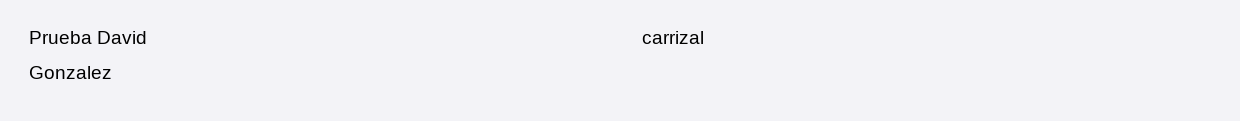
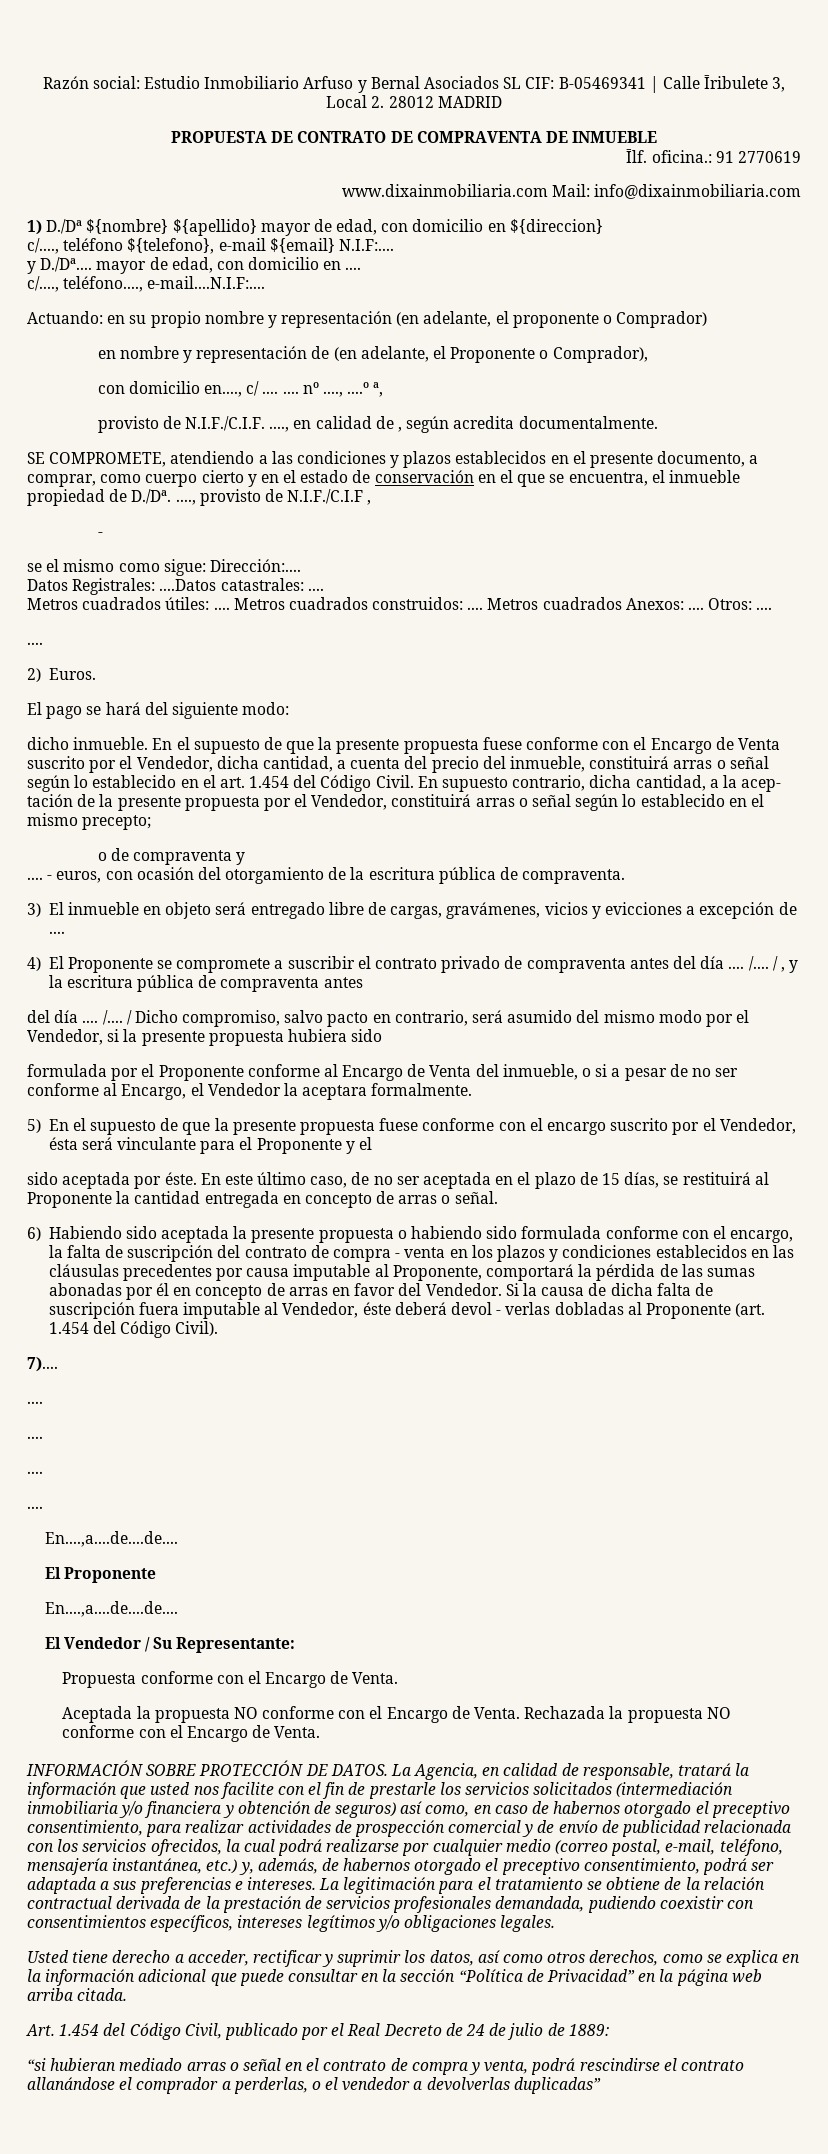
- Prueba David
- Gonzalez
- carrizal
+ Razón social: Estudio Inmobiliario Arfuso y Bernal Asociados SL CIF: B-05469341 | Calle Īribulete 3, Local 2. 28012 MADRID
+ PROPUESTA DE CONTRATO DE COMPRAVENTA DE INMUEBLE
+ Īlf. oficina.: 91 2770619
+ www.dixainmobiliaria.com Mail: info@dixainmobiliaria.com
+ 1) D./Dª ${nombre} ${apellido} mayor de edad, con domicilio en ${direccion}
+ c/...., teléfono ${telefono}, e-mail ${email} N.I.F:....
+ y D./Dª.... mayor de edad, con domicilio en ....
+ c/...., teléfono...., e-mail....N.I.F:....
+ Actuando: en su propio nombre y representación (en adelante, el proponente o Comprador)
+ en nombre y representación de (en adelante, el Proponente o Comprador),
+ con domicilio en...., c/ .... .... nº ...., ....º ª,
+ provisto de N.I.F./C.I.F. ...., en calidad de , según acredita documentalmente.
+ SE COMPROMETE, atendiendo a las condiciones y plazos establecidos en el presente documento, a comprar, como cuerpo cierto y en el estado de conservación en el que se encuentra, el inmueble propiedad de D./Dª. ...., provisto de N.I.F./C.I.F ,
+ -
+ se el mismo como sigue: Dirección:....
+ Datos Registrales: ....Datos catastrales: ....
+ Metros cuadrados útiles: .... Metros cuadrados construidos: .... Metros cuadrados Anexos: .... Otros: ....
+ ....
+ 2) Euros.
+ El pago se hará del siguiente modo:
+ dicho inmueble. En el supuesto de que la presente propuesta fuese conforme con el Encargo de Venta suscrito por el Vendedor, dicha cantidad, a cuenta del precio del inmueble, constituirá arras o señal según lo establecido en el art. 1.454 del Código Civil. En supuesto contrario, dicha cantidad, a la acep- tación de la presente propuesta por el Vendedor, constituirá arras o señal según lo establecido en el mismo precepto;
+ o de compraventa y
+ .... - euros, con ocasión del otorgamiento de la escritura pública de compraventa.
+ 3) El inmueble en objeto será entregado libre de cargas, gravámenes, vicios y evicciones a excepción de ....
+ 4) El Proponente se compromete a suscribir el contrato privado de compraventa antes del día .... /.... / , y la escritura pública de compraventa antes
+ del día .... /.... / Dicho compromiso, salvo pacto en contrario, será asumido del mismo modo por el Vendedor, si la presente propuesta hubiera sido
+ formulada por el Proponente conforme al Encargo de Venta del inmueble, o si a pesar de no ser conforme al Encargo, el Vendedor la aceptara formalmente.
+ 5) En el supuesto de que la presente propuesta fuese conforme con el encargo suscrito por el Vendedor, ésta será vinculante para el Proponente y el
+ sido aceptada por éste. En este último caso, de no ser aceptada en el plazo de 15 días, se restituirá al Proponente la cantidad entregada en concepto de arras o señal.
+ 6) Habiendo sido aceptada la presente propuesta o habiendo sido formulada conforme con el encargo, la falta de suscripción del contrato de compra - venta en los plazos y condiciones establecidos en las cláusulas precedentes por causa imputable al Proponente, comportará la pérdida de las sumas abonadas por él en concepto de arras en favor del Vendedor. Si la causa de dicha falta de suscripción fuera imputable al Vendedor, éste deberá devol - verlas dobladas al Proponente (art. 1.454 del Código Civil).
+ 7)....
+ ....
+ ....
+ ....
+ ....
+ En....,a....de....de....
+ El Proponente
+ En....,a....de....de....
+ El Vendedor / Su Representante:
+ Propuesta conforme con el Encargo de Venta.
+ Aceptada la propuesta NO conforme con el Encargo de Venta. Rechazada la propuesta NO conforme con el Encargo de Venta.
+ INFORMACIÓN SOBRE PROTECCIÓN DE DATOS. La Agencia, en calidad de responsable, tratará la información que usted nos facilite con el fin de prestarle los servicios solicitados (intermediación inmobiliaria y/o financiera y obtención de seguros) así como, en caso de habernos otorgado el preceptivo consentimiento, para realizar actividades de prospección comercial y de envío de publicidad relacionada con los servicios ofrecidos, la cual podrá realizarse por cualquier medio (correo postal, e-mail, teléfono, mensajería instantánea, etc.) y, además, de habernos otorgado el preceptivo consentimiento, podrá ser adaptada a sus preferencias e intereses. La legitimación para el tratamiento se obtiene de la relación contractual derivada de la prestación de servicios profesionales demandada, pudiendo coexistir con consentimientos específicos, intereses legítimos y/o obligaciones legales.
+ Usted tiene derecho a acceder, rectificar y suprimir los datos, así como otros derechos, como se explica en la información adicional que puede consultar en la sección “Política de Privacidad” en la página web arriba citada.
+ Art. 1.454 del Código Civil, publicado por el Real Decreto de 24 de julio de 1889:
+ “si hubieran mediado arras o señal en el contrato de compra y venta, podrá rescindirse el contrato allanándose el comprador a perderlas, o el vendedor a devolverlas duplicadas”

